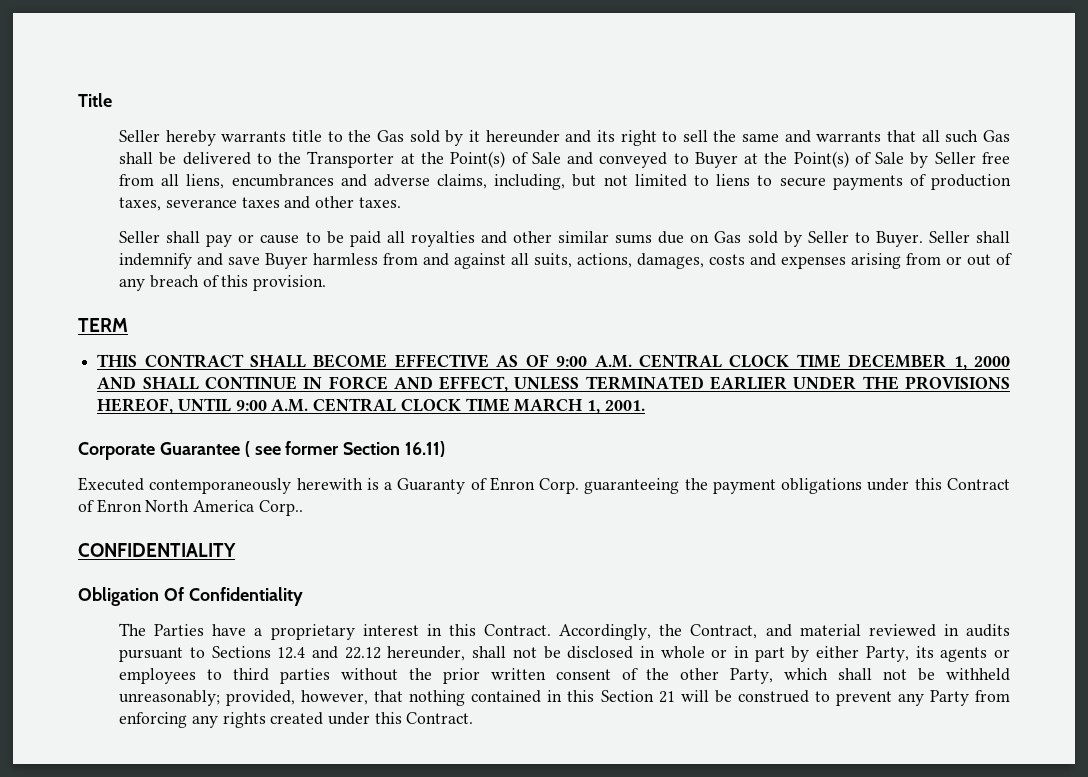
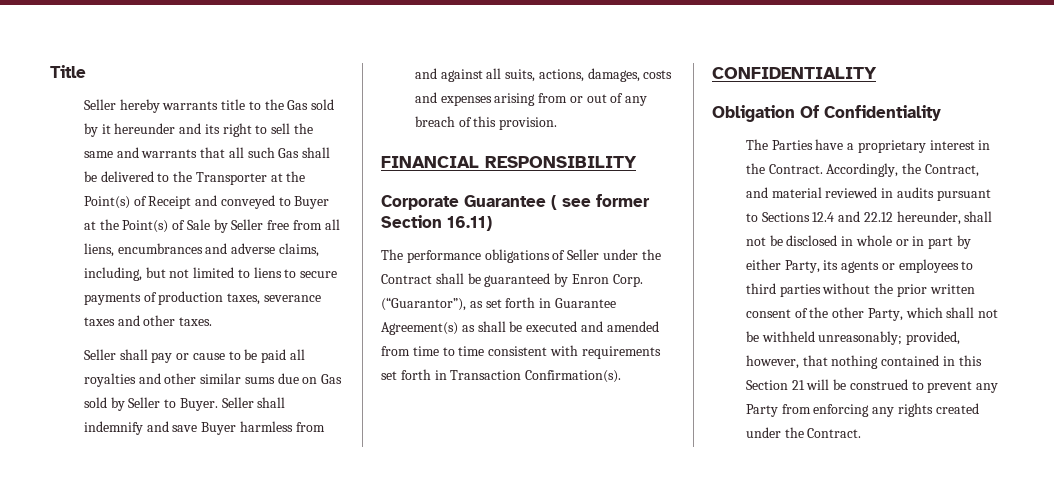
- Seller hereby warrants title to the Gas sold by it hereunder and its right to sell the same and warrants that all such Gas shall be delivered to the Transporter at the Point(s) of Sale and conveyed to Buyer at the Point(s) of Sale by Seller free from all liens, encumbrances and adverse claims, including, but not limited to liens to secure payments of production taxes, severance taxes and other taxes.
+ Seller hereby warrants title to the Gas sold by it hereunder and its right to sell the same and warrants that all such Gas shall be delivered to the Transporter at the Point(s) of Receipt and conveyed to Buyer at the Point(s) of Sale by Seller free from all liens, encumbrances and adverse claims, including, but not limited to liens to secure payments of production taxes, severance taxes and other taxes.
- TERM
- THIS CONTRACT SHALL BECOME EFFECTIVE AS OF 9:00 A.M. CENTRAL CLOCK TIME DECEMBER 1, 2000 AND SHALL CONTINUE IN FORCE AND EFFECT, UNLESS TERMINATED EARLIER UNDER THE PROVISIONS HEREOF, UNTIL 9:00 A.M. CENTRAL CLOCK TIME MARCH 1, 2001.
+ FINANCIAL RESPONSIBILITY
- Executed contemporaneously herewith is a Guaranty of Enron Corp. guaranteeing the payment obligations under this Contract of Enron North America Corp..
+ The performance obligations of Seller under the Contract shall be guaranteed by Enron Corp. (“Guarantor”), as set forth in Guarantee Agreement(s) as shall be executed and amended from time to time consistent with requirements set forth in Transaction Confirmation(s).
- The Parties have a proprietary interest in this Contract.
+ The Parties have a proprietary interest in the Contract.
- provided, however, that nothing contained in this Section 21 will be construed to prevent any Party from enforcing any rights created under this Contract.
+ provided, however, that nothing contained in this Section 21 will be construed to prevent any Party from enforcing any rights created under the Contract.

